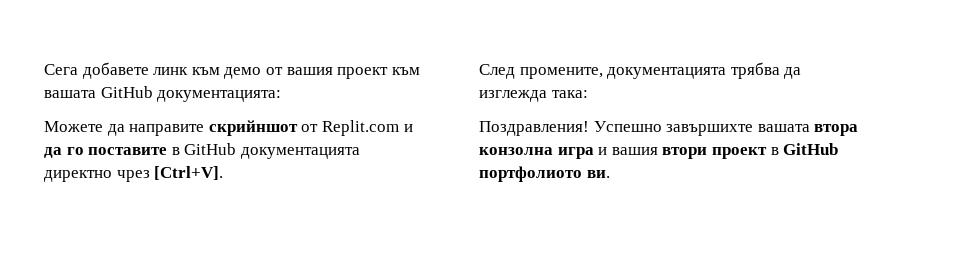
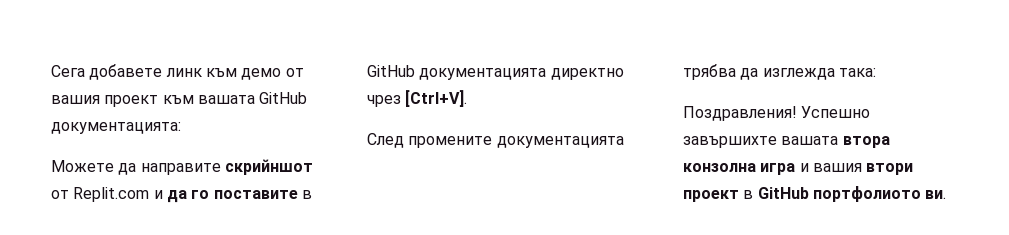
- След промените, документацията трябва да изглежда така:
+ След промените документацията трябва да изглежда така:

